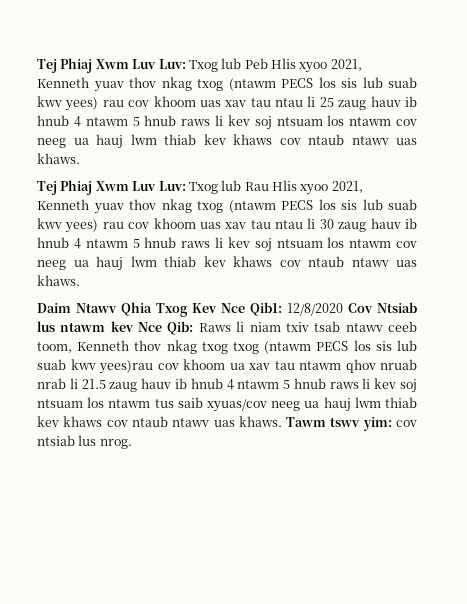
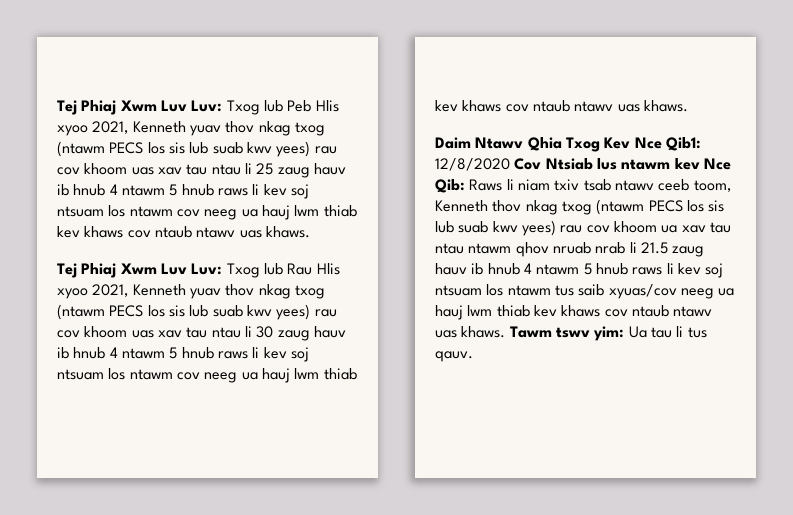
- Raws li niam txiv tsab ntawv ceeb toom, Kenneth thov nkag txog txog (ntawm PECS los sis lub suab kwv yees)rau cov khoom ua xav tau ntawm qhov nruab nrab li 21.5 zaug hauv ib hnub 4 ntawm 5 hnub raws li kev soj ntsuam los ntawm tus saib xyuas/cov neeg ua hauj lwm thiab kev khaws cov ntaub ntawv uas khaws.
+ Raws li niam txiv tsab ntawv ceeb toom, Kenneth thov nkag txog (ntawm PECS los sis lub suab kwv yees) rau cov khoom ua xav tau ntau ntawm qhov nruab nrab li 21.5 zaug hauv ib hnub 4 ntawm 5 hnub raws li kev soj ntsuam los ntawm tus saib xyuas/cov neeg ua hauj lwm thiab kev khaws cov ntaub ntawv uas khaws.
- Tawm tswv yim: cov ntsiab lus nrog.
+ Tawm tswv yim: Ua tau li tus qauv.

